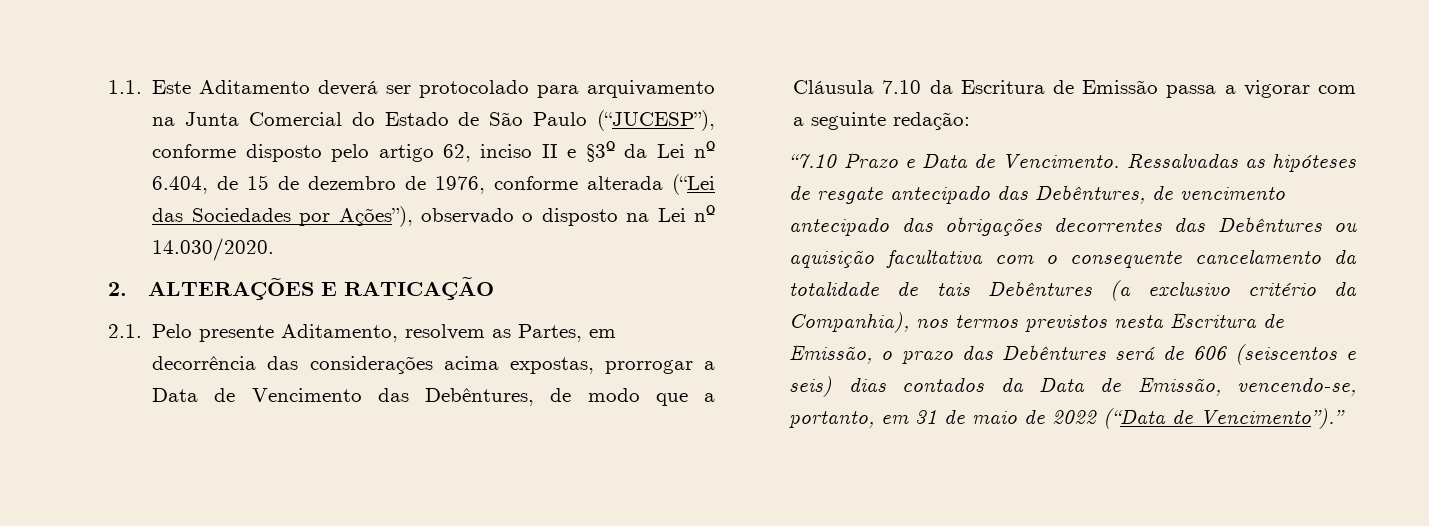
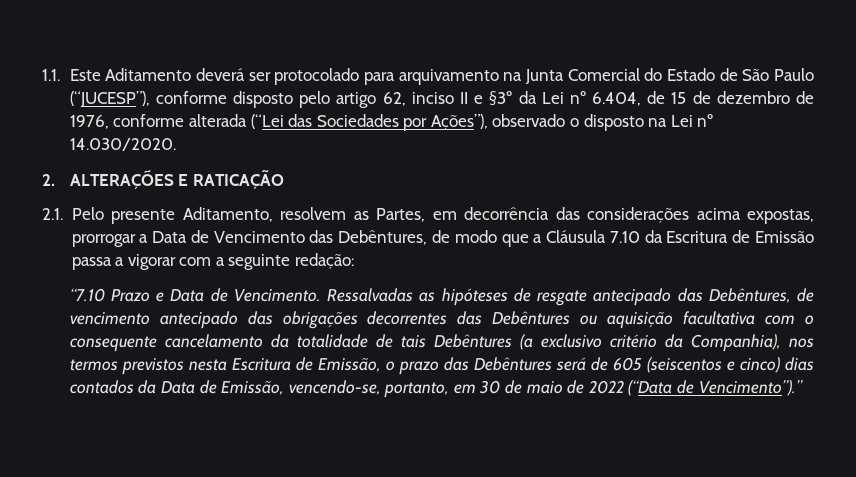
- Ressalvadas as hipóteses de resgate antecipado das Debêntures, de vencimento antecipado das obrigações decorrentes das Debêntures ou aquisição facultativa com o consequente cancelamento da totalidade de tais Debêntures (a exclusivo critério da Companhia), nos termos previstos nesta Escritura de Emissão, o prazo das Debêntures será de 606 (seiscentos e seis) dias contados da Data de Emissão, vencendo-se, portanto, em 31 de maio de 2022 (“Data de Vencimento”).”
+ Ressalvadas as hipóteses de resgate antecipado das Debêntures, de vencimento antecipado das obrigações decorrentes das Debêntures ou aquisição facultativa com o consequente cancelamento da totalidade de tais Debêntures (a exclusivo critério da Companhia), nos termos previstos nesta Escritura de Emissão, o prazo das Debêntures será de 605 (seiscentos e cinco) dias contados da Data de Emissão, vencendo-se, portanto, em 30 de maio de 2022 (“Data de Vencimento”).”

